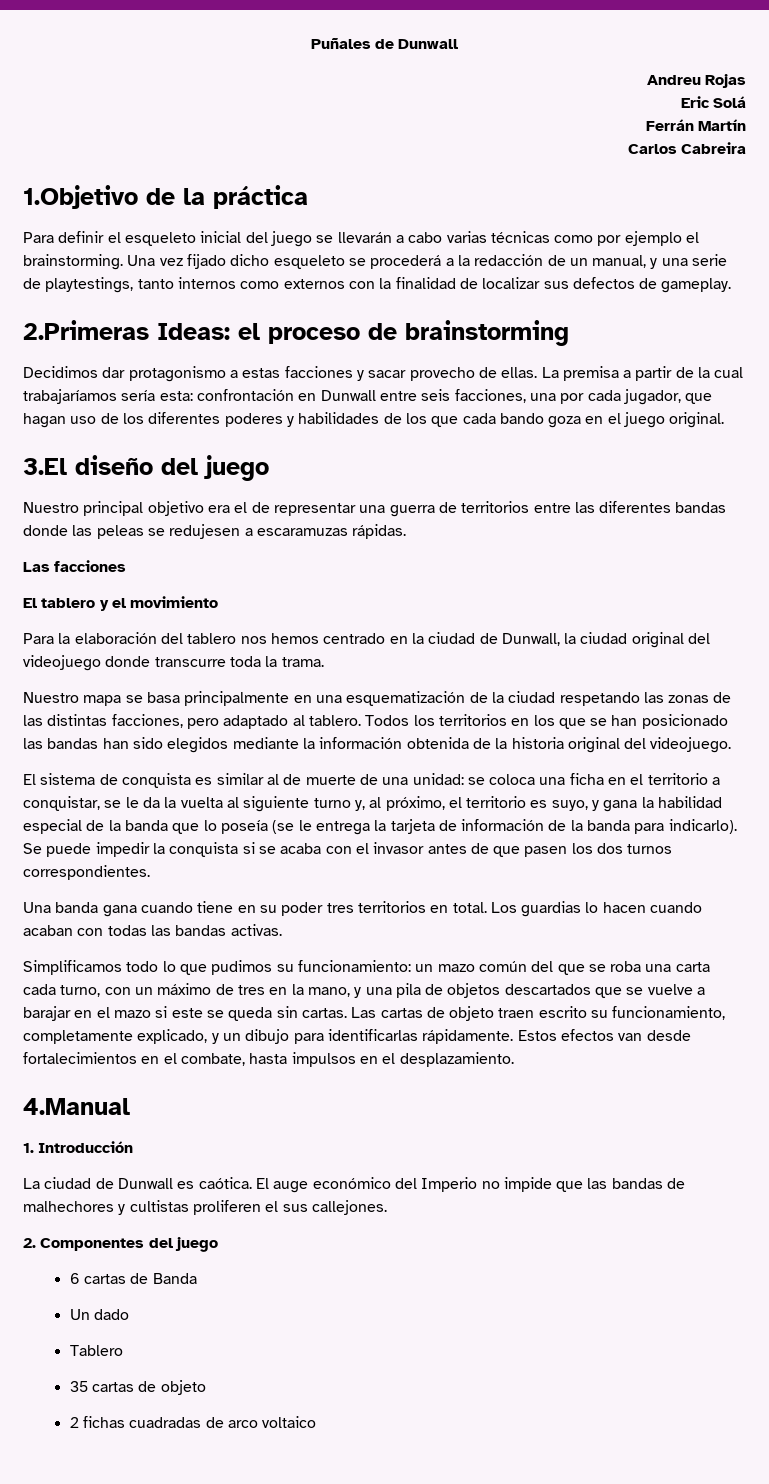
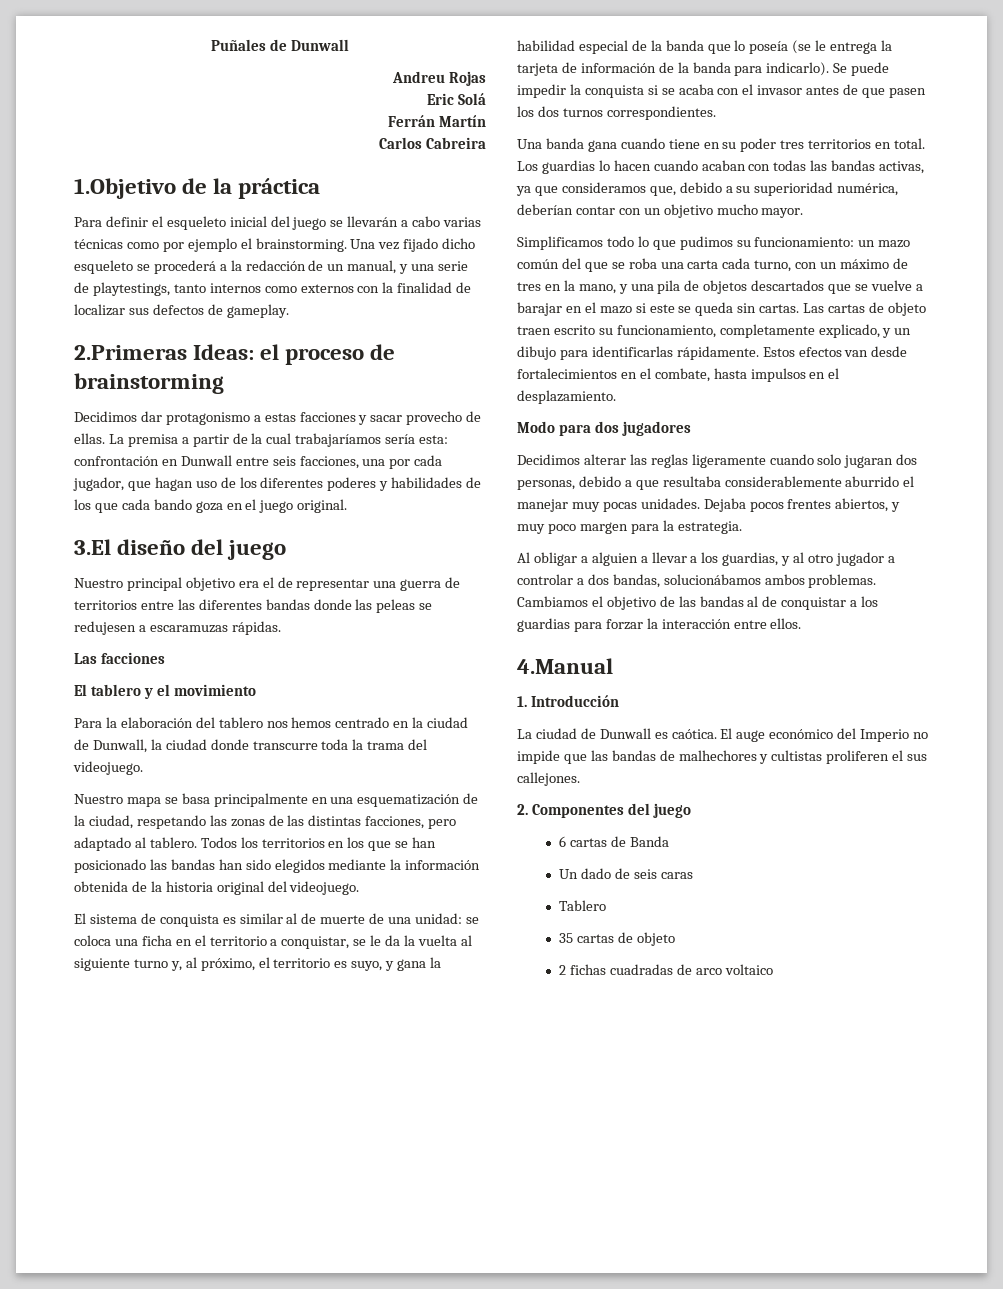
- Para la elaboración del tablero nos hemos centrado en la ciudad de Dunwall, la ciudad original del videojuego donde transcurre toda la trama.
+ Para la elaboración del tablero nos hemos centrado en la ciudad de Dunwall, la ciudad donde transcurre toda la trama del videojuego.
- Nuestro mapa se basa principalmente en una esquematización de la ciudad respetando las zonas de las distintas facciones, pero adaptado al tablero.
+ Nuestro mapa se basa principalmente en una esquematización de la ciudad, respetando las zonas de las distintas facciones, pero adaptado al tablero.
- Los guardias lo hacen cuando acaban con todas las bandas activas.
+ Los guardias lo hacen cuando acaban con todas las bandas activas, ya que consideramos que, debido a su superioridad numérica, deberían contar con un objetivo mucho mayor.
+ Modo para dos jugadores
+ Decidimos alterar las reglas ligeramente cuando solo jugaran dos personas, debido a que resultaba considerablemente aburrido el manejar muy pocas unidades. Dejaba pocos frentes abiertos, y muy poco margen para la estrategia.
+ Al obligar a alguien a llevar a los guardias, y al otro jugador a controlar a dos bandas, solucionábamos ambos problemas. Cambiamos el objetivo de las bandas al de conquistar a los guardias para forzar la interacción entre ellos.
- Un dado
+ Un dado de seis caras

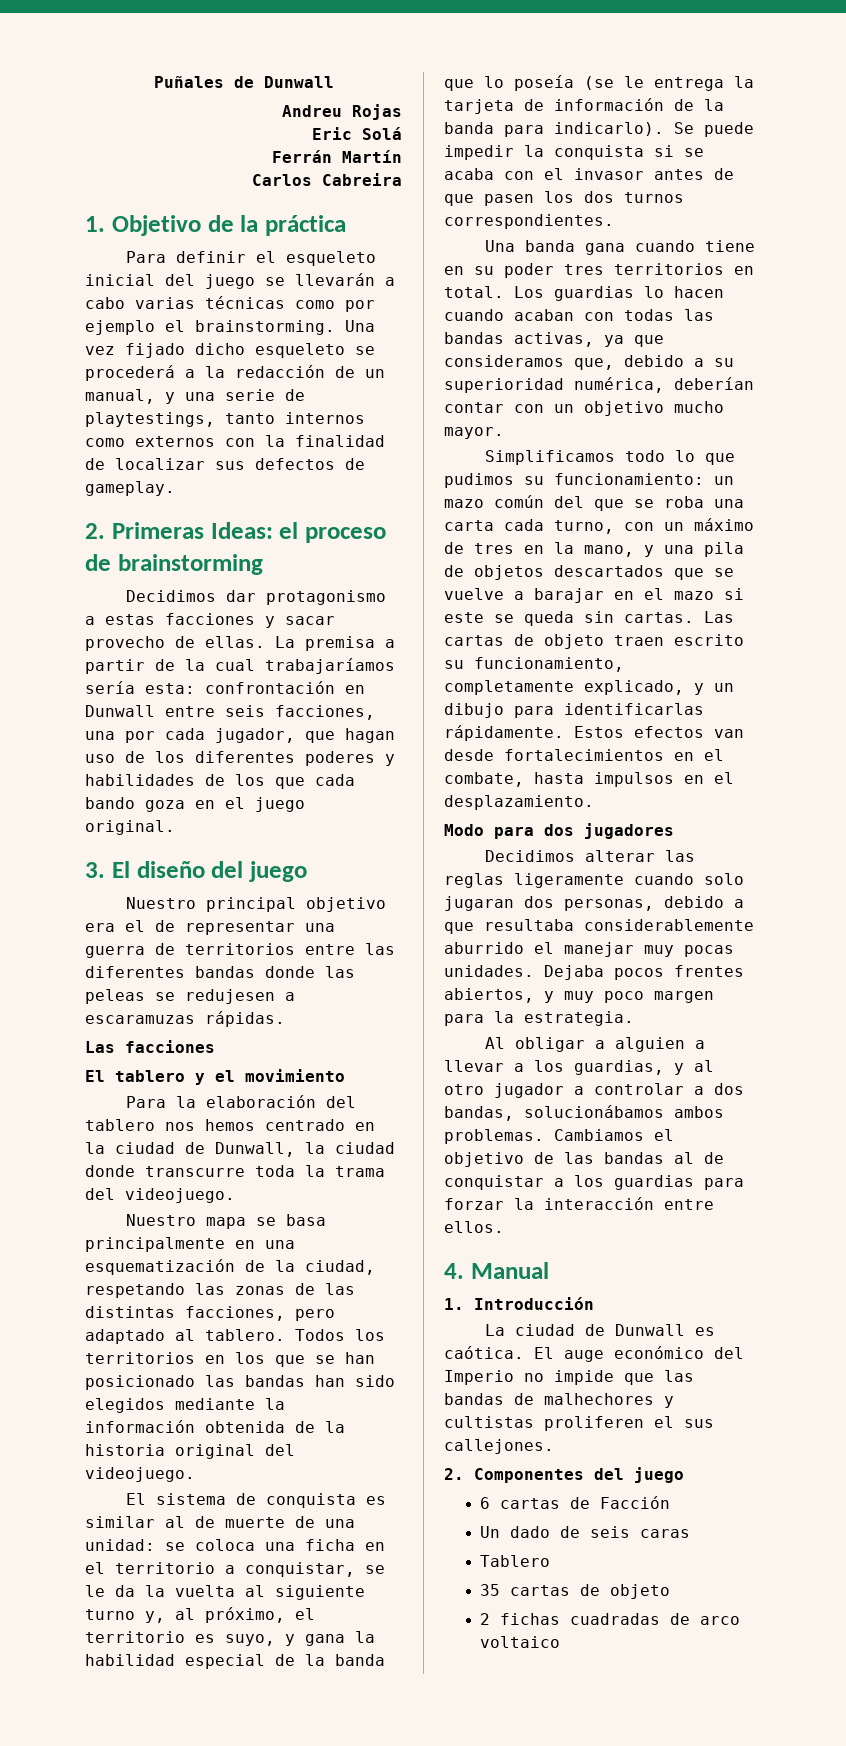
- 1.Objetivo de la práctica
+ 1. Objetivo de la práctica
- 2.Primeras Ideas: el proceso de brainstorming
+ 2. Primeras Ideas: el proceso de brainstorming
- 3.El diseño del juego
+ 3. El diseño del juego
- 4.Manual
+ 4. Manual
- 6 cartas de Banda
+ 6 cartas de Facción

